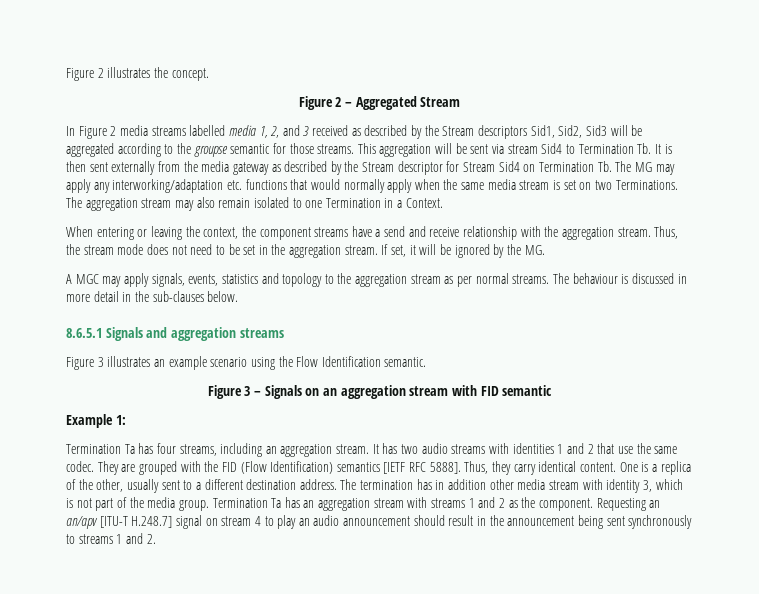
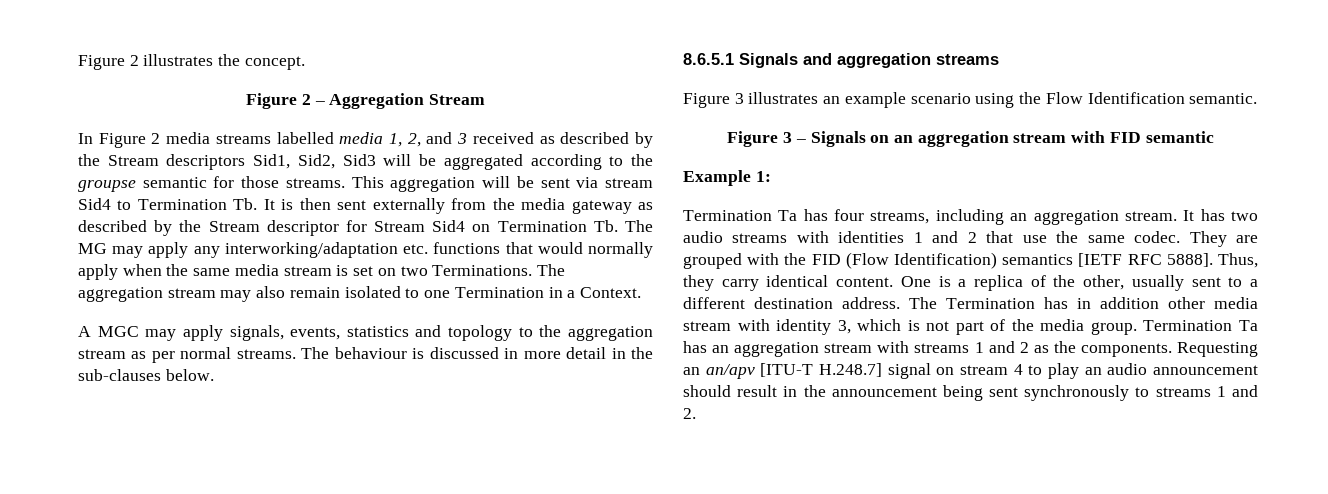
- Figure 2 – Aggregated Stream
+ Figure 2 – Aggregation Stream
- When entering or leaving the context, the component streams have a send and receive relationship with the aggregation stream. Thus, the stream mode does not need to be set in the aggregation stream. If set, it will be ignored by the MG.
- The termination has in addition other media stream with identity 3, which is not part of the media group.
+ The Termination has in addition other media stream with identity 3, which is not part of the media group.
- Termination Ta has an aggregation stream with streams 1 and 2 as the component.
+ Termination Ta has an aggregation stream with streams 1 and 2 as the components.

